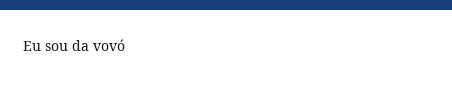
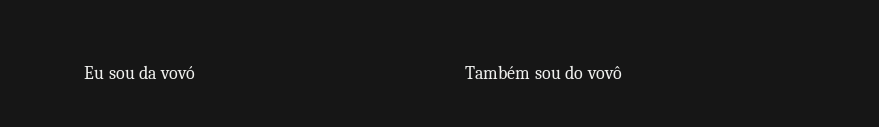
+ Também sou do vovô

